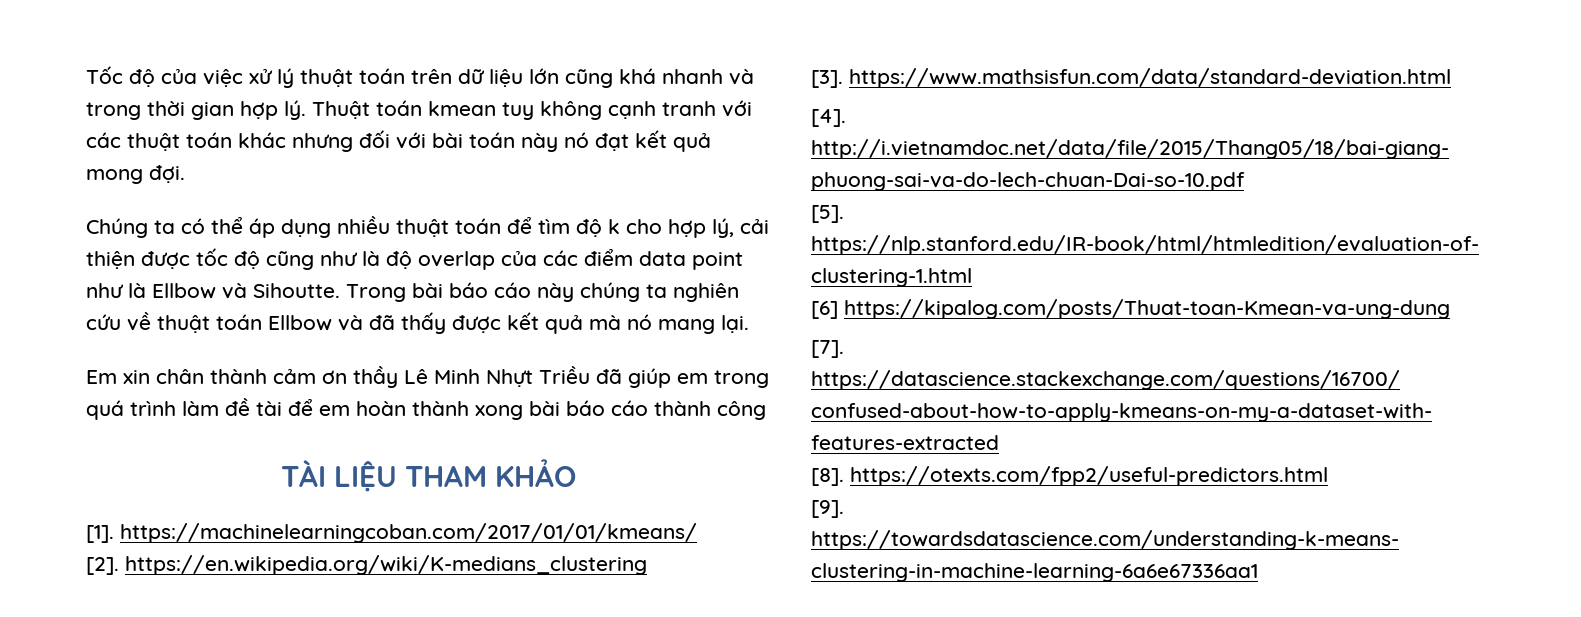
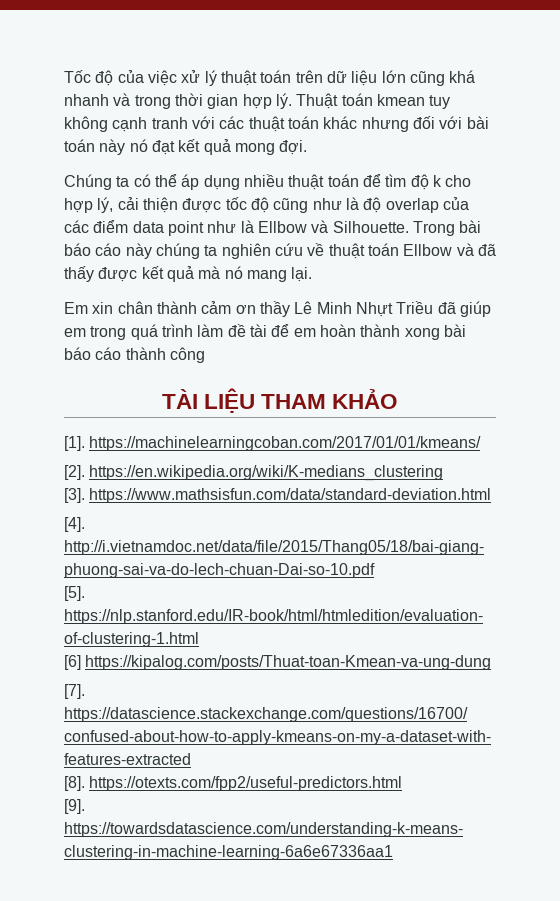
- Chúng ta có thể áp dụng nhiều thuật toán để tìm độ k cho hợp lý, cải thiện được tốc độ cũng như là độ overlap của các điểm data point như là Ellbow và Sihoutte.
+ Chúng ta có thể áp dụng nhiều thuật toán để tìm độ k cho hợp lý, cải thiện được tốc độ cũng như là độ overlap của các điểm data point như là Ellbow và Silhouette.

